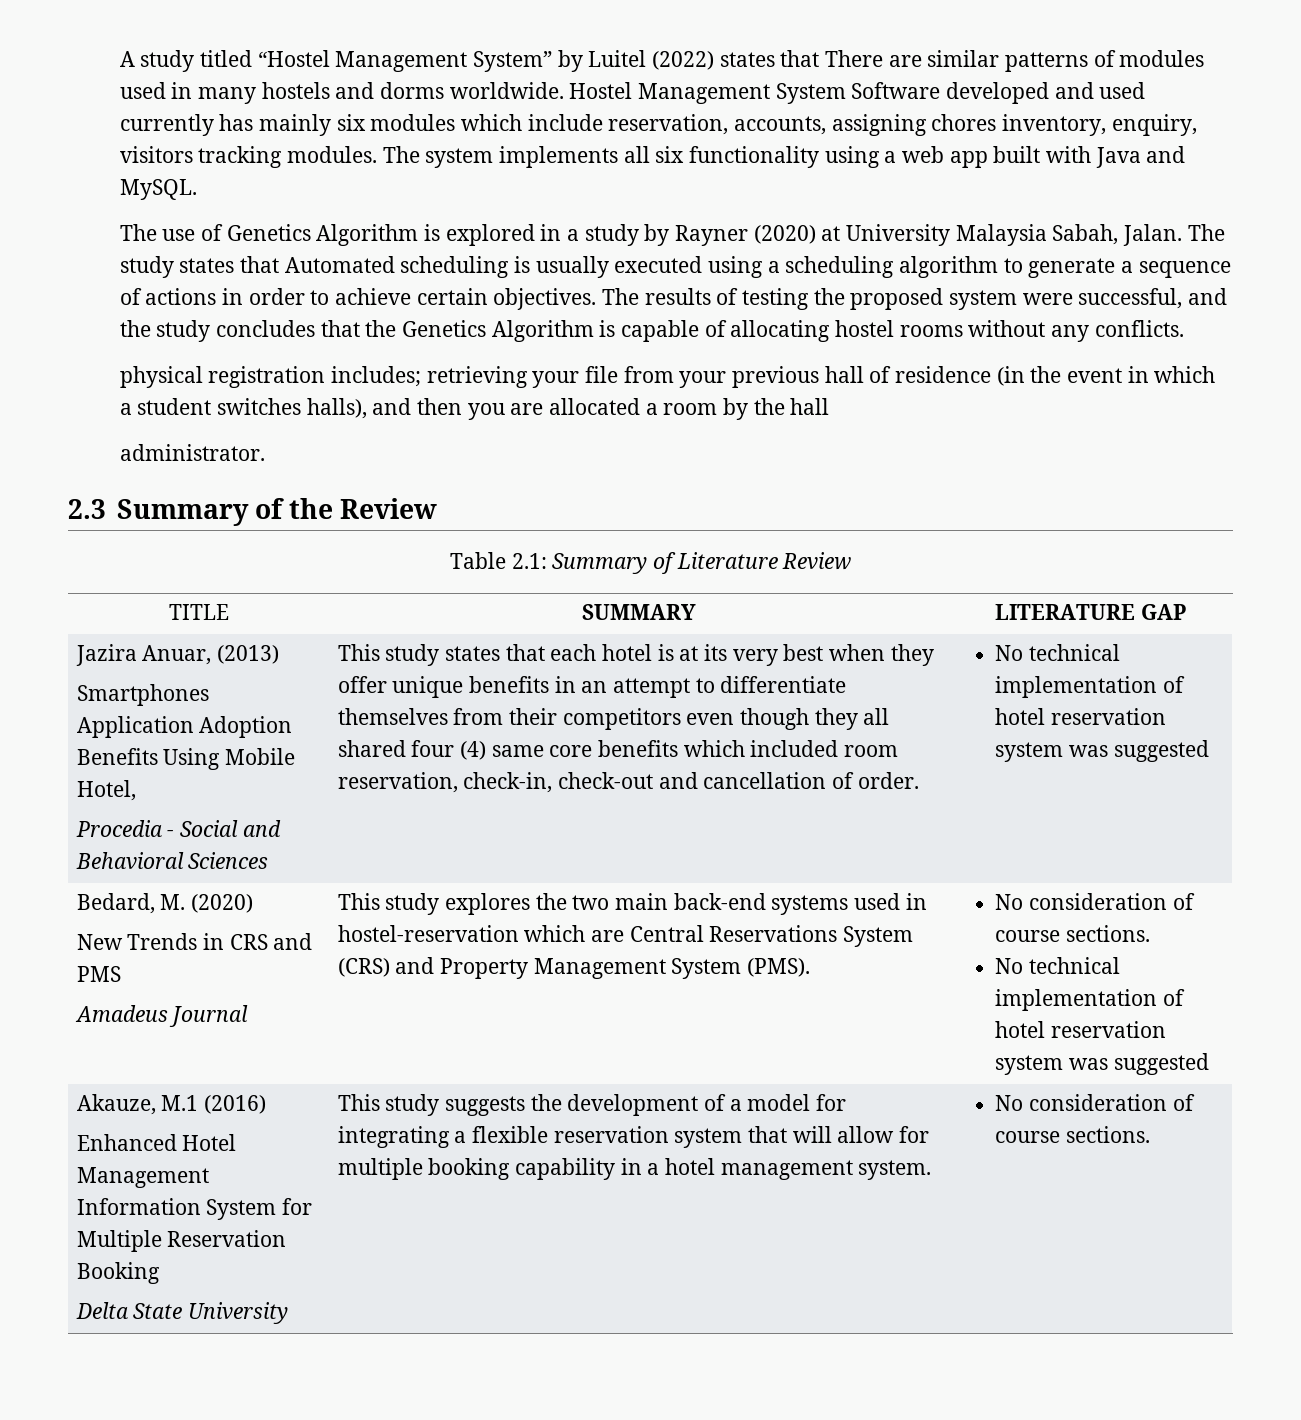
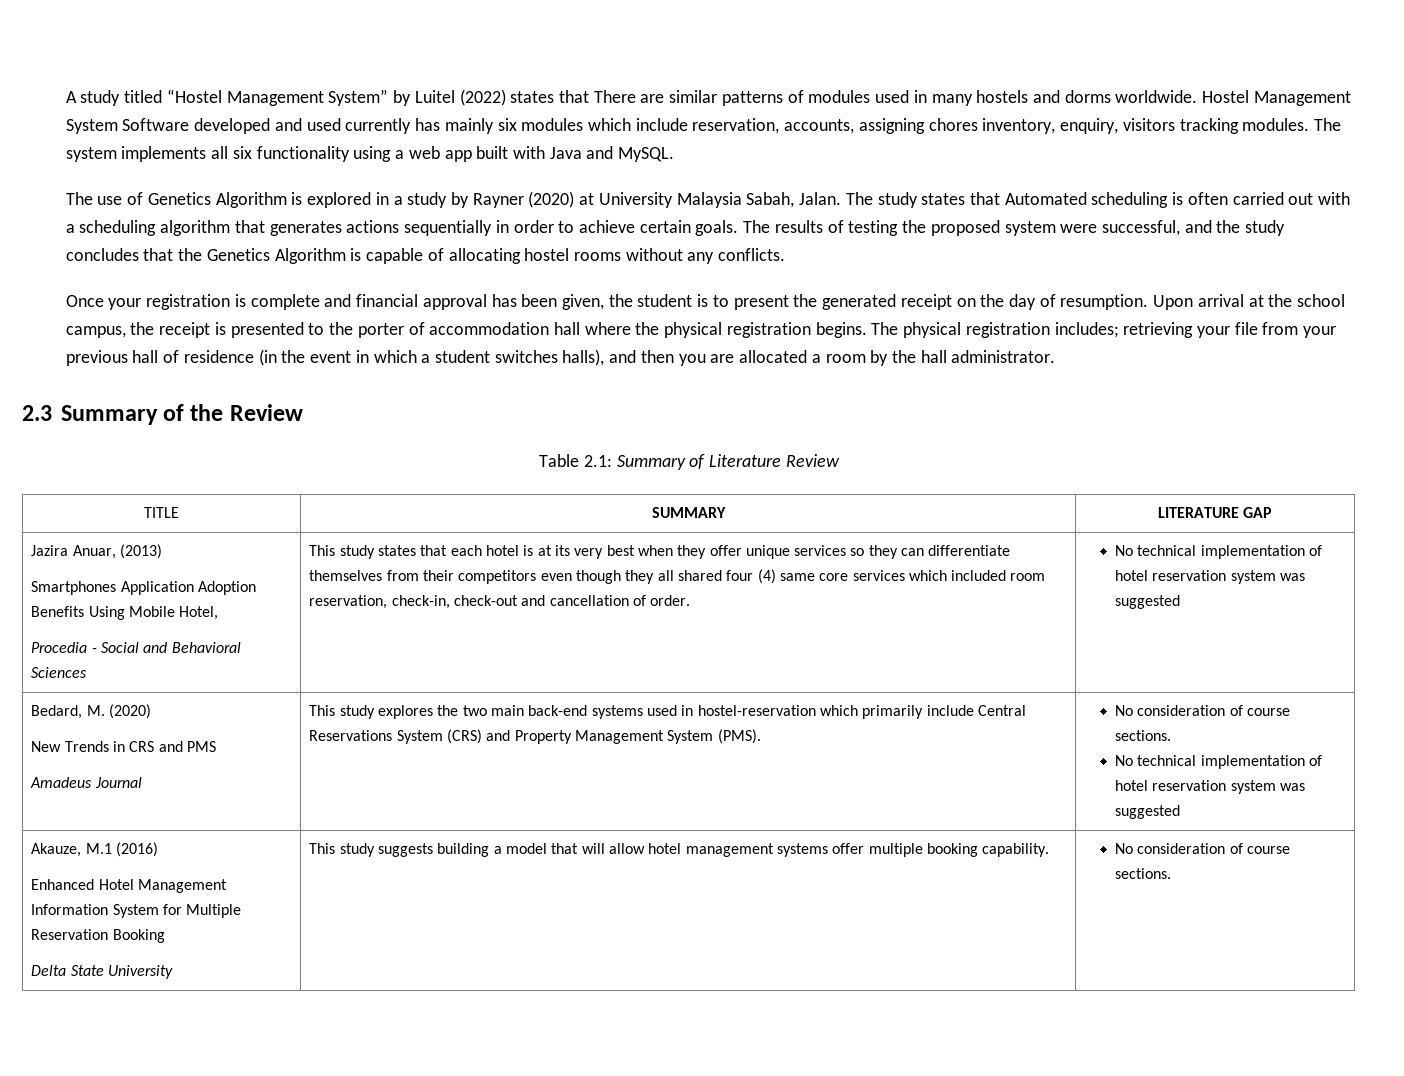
- The study states that Automated scheduling is usually executed using a scheduling algorithm to generate a sequence of actions in order to achieve certain objectives.
+ The study states that Automated scheduling is often carried out with a scheduling algorithm that generates actions sequentially in order to achieve certain goals.
- physical registration includes; retrieving your file from your previous hall of residence (in the event in which a student switches halls), and then you are allocated a room by the hall
- administrator.
+ Once your registration is complete and financial approval has been given, the student is to present the generated receipt on the day of resumption. Upon arrival at the school campus, the receipt is presented to the porter of accommodation hall where the physical registration begins. The physical registration includes; retrieving your file from your previous hall of residence (in the event in which a student switches halls), and then you are allocated a room by the hall administrator.
- This study states that each hotel is at its very best when they offer unique benefits in an attempt to differentiate themselves from their competitors even though they all shared four (4) same core benefits which included room reservation, check-in, check-out and cancellation of order.
+ This study states that each hotel is at its very best when they offer unique services so they can differentiate themselves from their competitors even though they all shared four (4) same core services which included room reservation, check-in, check-out and cancellation of order.
- This study explores the two main back-end systems used in hostel-reservation which are Central Reservations System (CRS) and Property Management System (PMS).
+ This study explores the two main back-end systems used in hostel-reservation which primarily include Central Reservations System (CRS) and Property Management System (PMS).
- This study suggests the development of a model for integrating a flexible reservation system that will allow for multiple booking capability in a hotel management system.
+ This study suggests building a model that will allow hotel management systems offer multiple booking capability.

